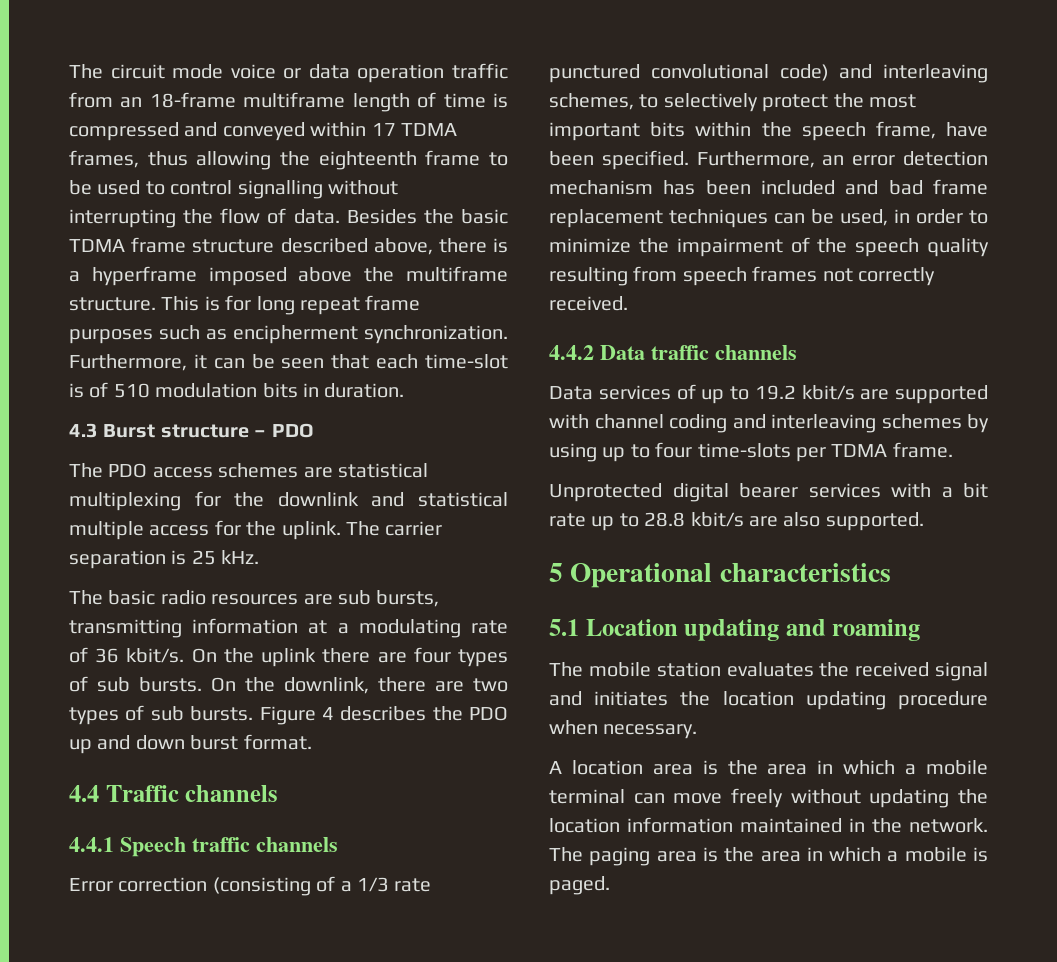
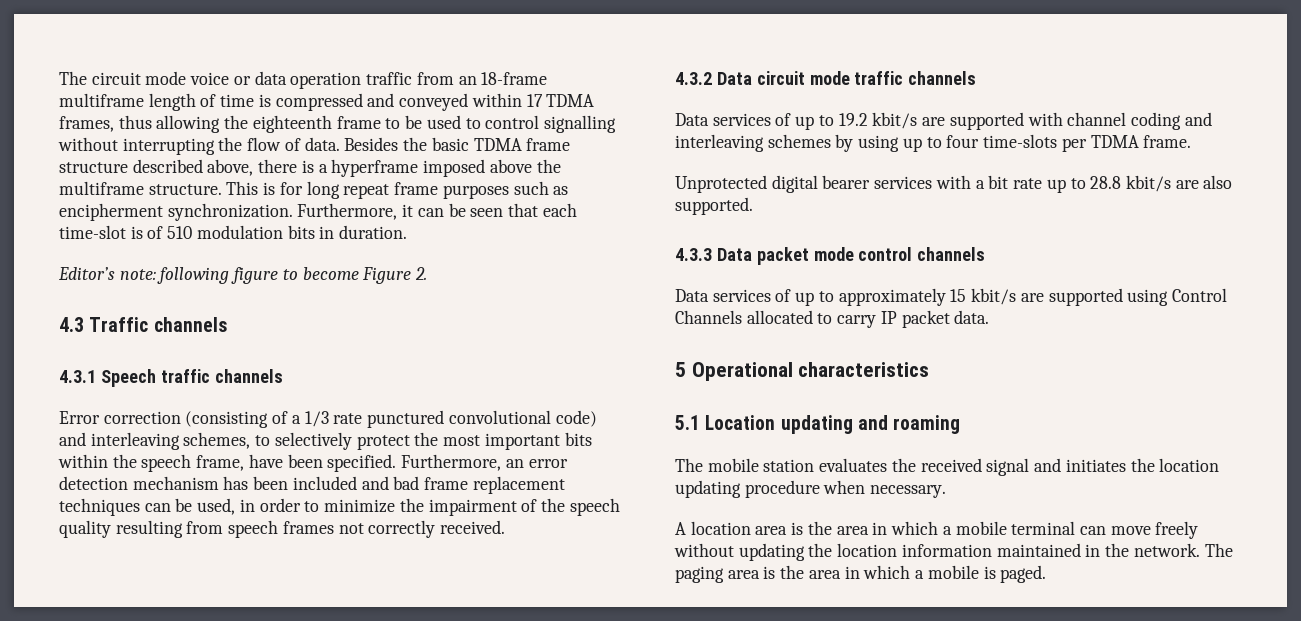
- 4.3 Burst structure – PDO
- The PDO access schemes are statistical multiplexing for the downlink and statistical multiple access for the uplink. The carrier separation is 25 kHz.
- The basic radio resources are sub bursts, transmitting information at a modulating rate of 36 kbit/s. On the uplink there are four types of sub bursts. On the downlink, there are two types of sub bursts. Figure 4 describes the PDO up and down burst format.
- 4.4 Traffic channels
+ Editor’s note: following figure to become Figure 2.
+ 4.3 Traffic channels
- 4.4.1 Speech traffic channels
+ 4.3.1 Speech traffic channels
- 4.4.2 Data traffic channels
+ 4.3.2 Data circuit mode traffic channels
+ 4.3.3 Data packet mode control channels
+ Data services of up to approximately 15 kbit/s are supported using Control Channels allocated to carry IP packet data.

